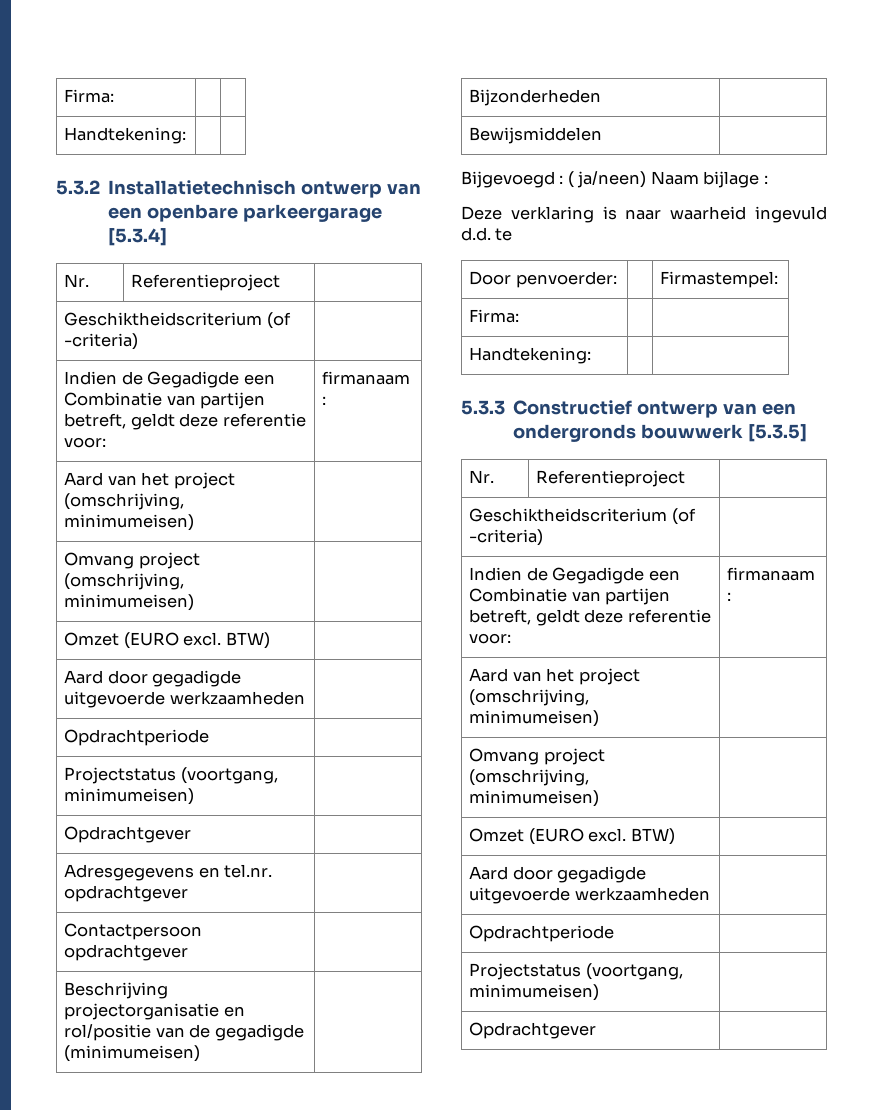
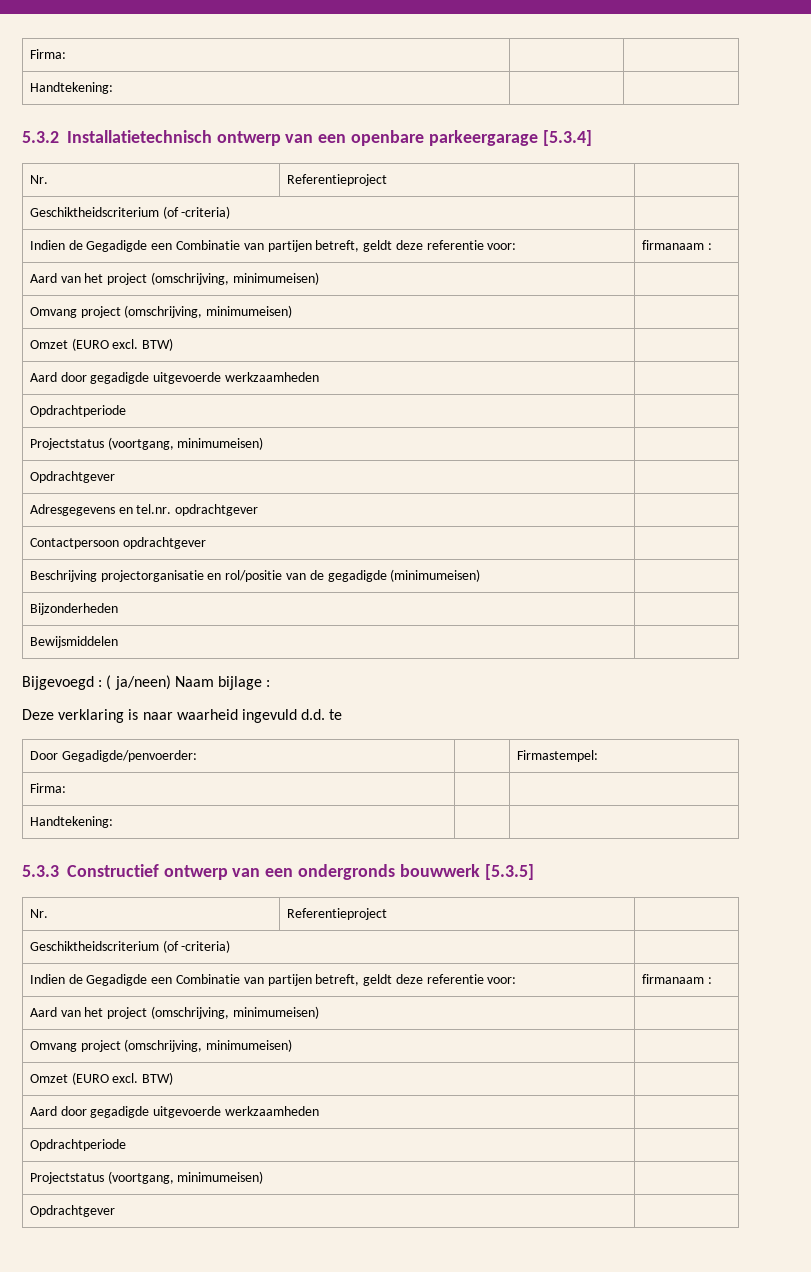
- Door penvoerder: | | Firmastempel:
+ Door Gegadigde/penvoerder: | | Firmastempel:

